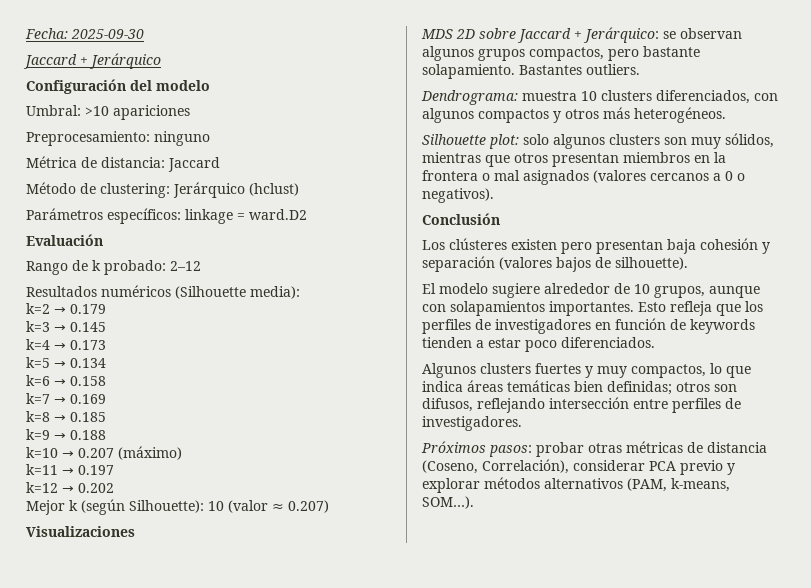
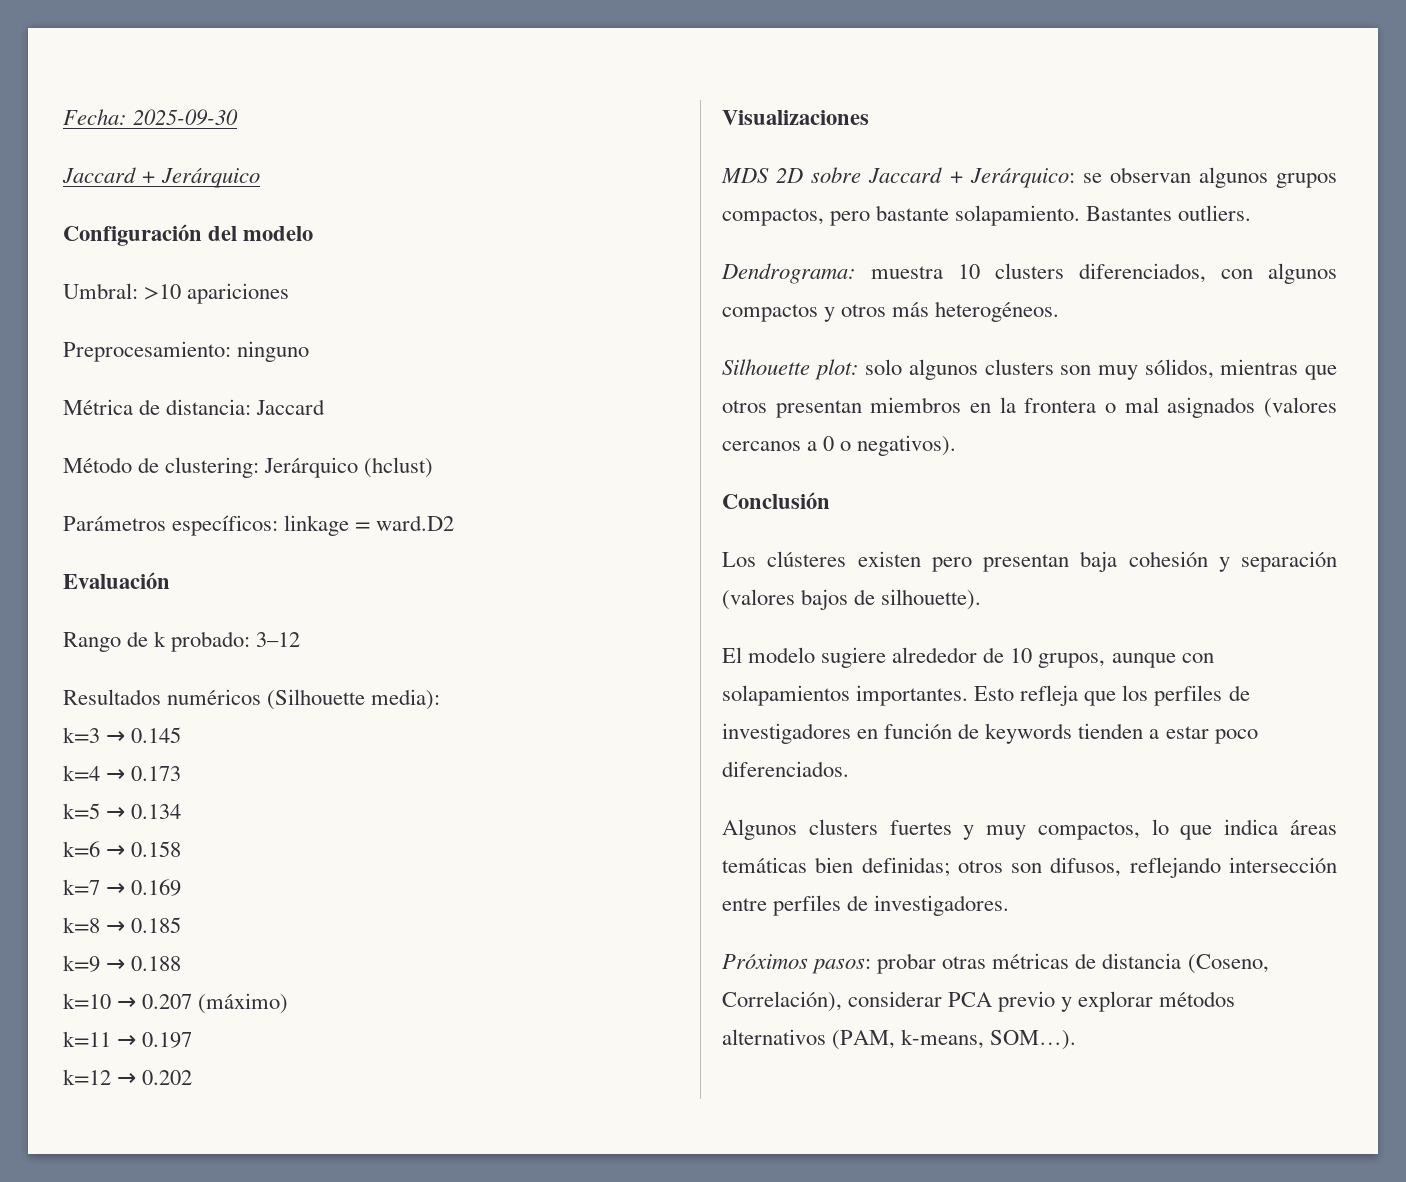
- Rango de k probado: 2–12
+ Rango de k probado: 3–12
- k=2 → 0.179
- Mejor k (según Silhouette): 10 (valor ≈ 0.207)

